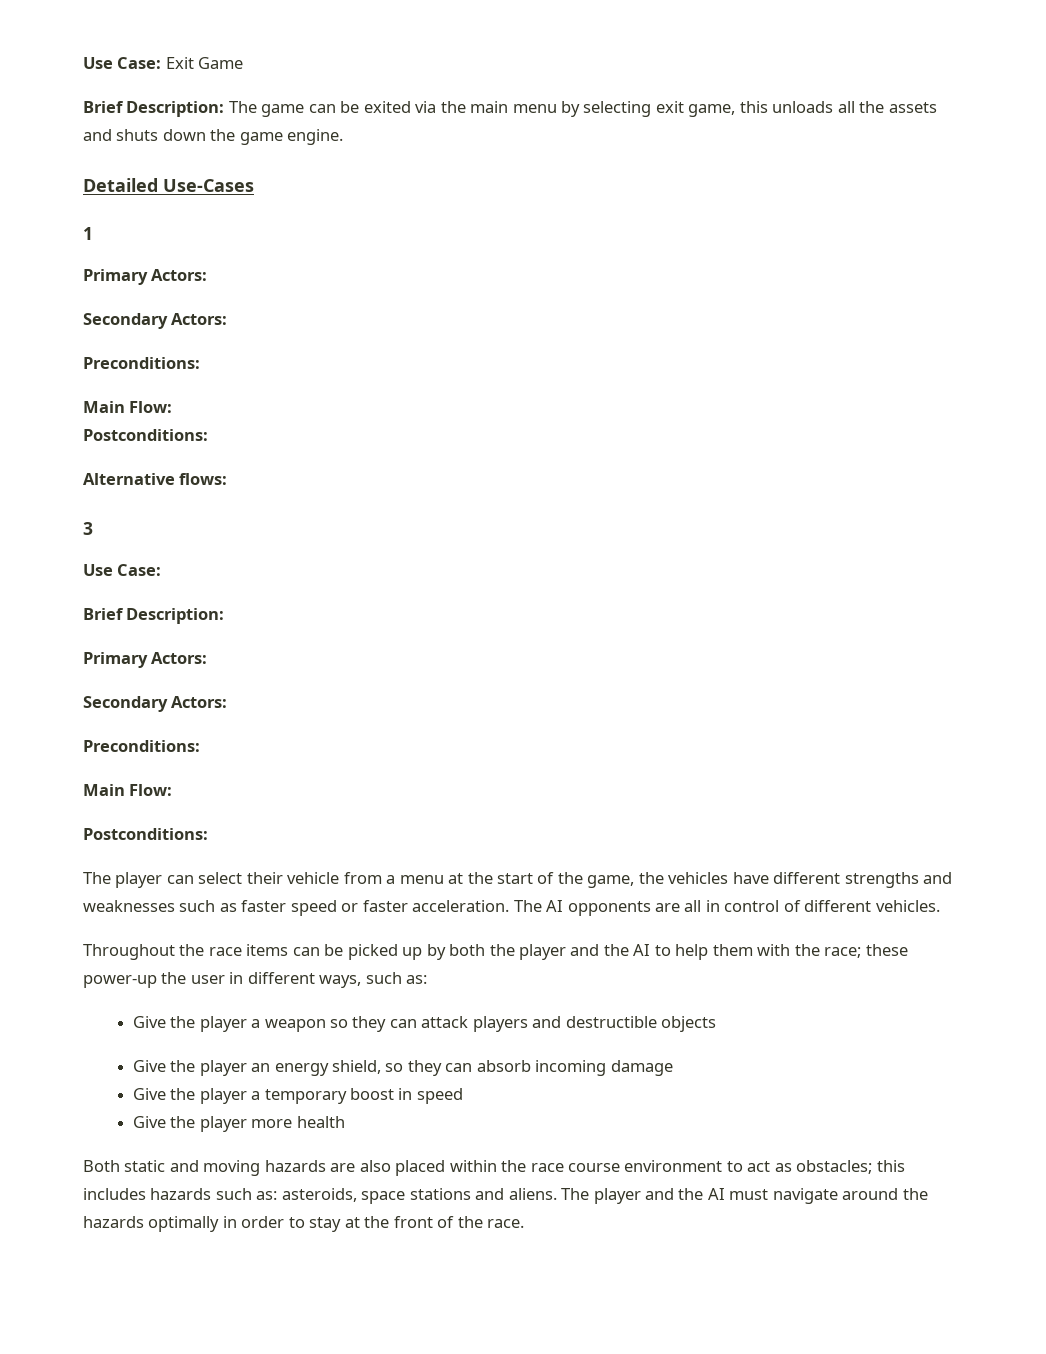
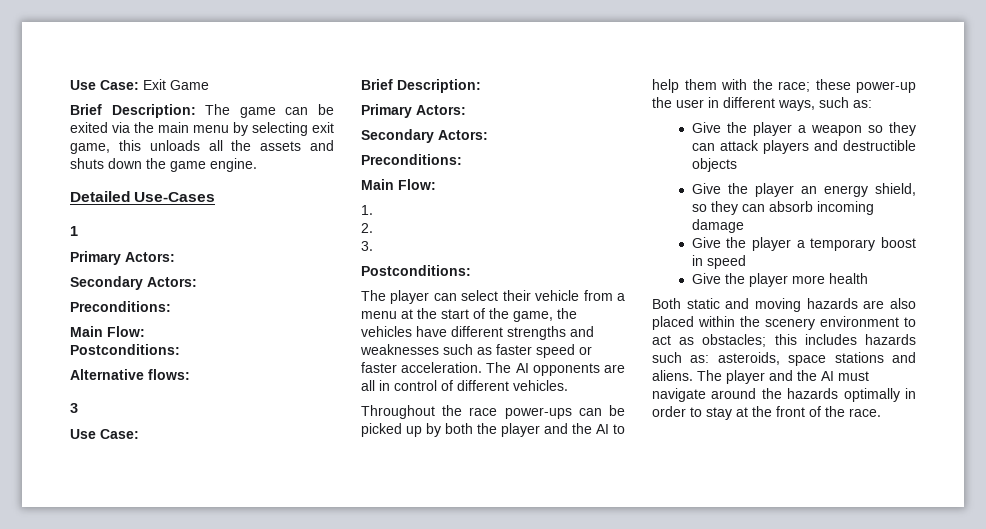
+ 1.
+ 2.
+ 3.
- Throughout the race items can be picked up by both the player and the AI to help them with the race; these power-up the user in different ways, such as:
+ Throughout the race power-ups can be picked up by both the player and the AI to help them with the race; these power-up the user in different ways, such as:
- Both static and moving hazards are also placed within the race course environment to act as obstacles; this includes hazards such as: asteroids, space stations and aliens.
+ Both static and moving hazards are also placed within the scenery environment to act as obstacles; this includes hazards such as: asteroids, space stations and aliens.

